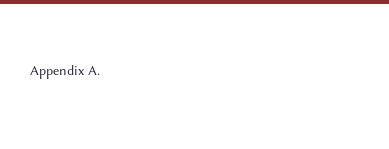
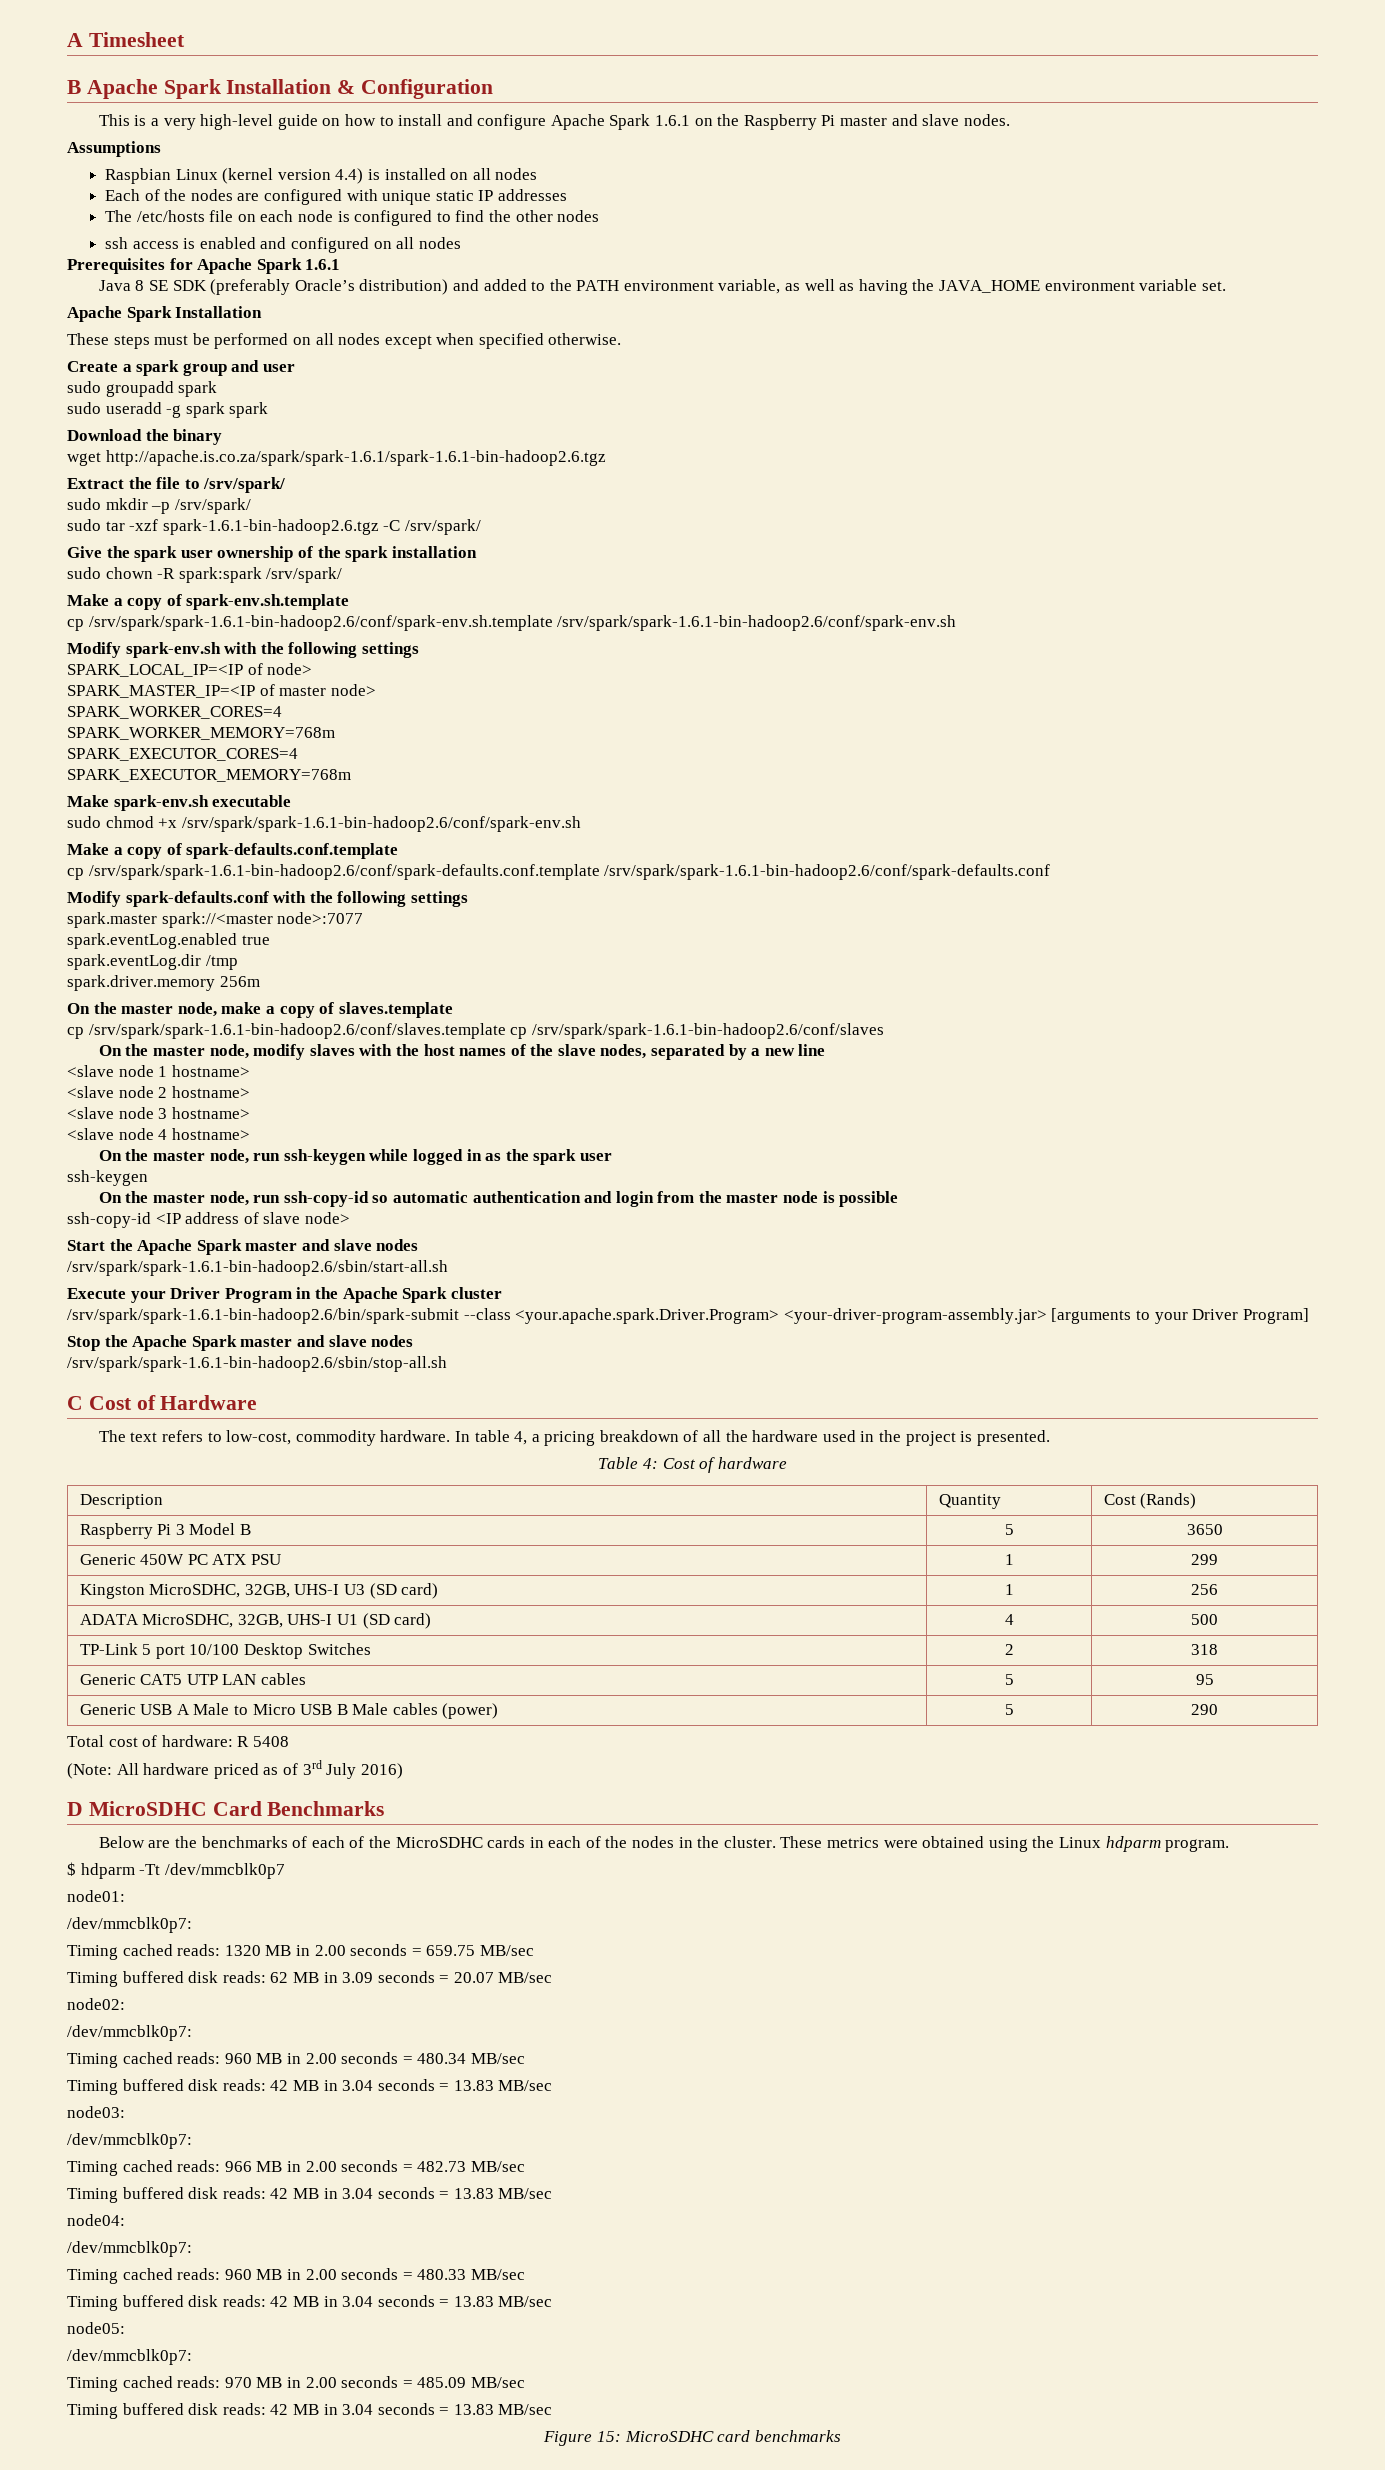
- Appendix A.
+ A Timesheet
+ B Apache Spark Installation & Configuration
+ This is a very high-level guide on how to install and configure Apache Spark 1.6.1 on the Raspberry Pi master and slave nodes.
+ Assumptions
+ Raspbian Linux (kernel version 4.4) is installed on all nodes
+ Each of the nodes are configured with unique static IP addresses
+ The /etc/hosts file on each node is configured to find the other nodes
+ ssh access is enabled and configured on all nodes
+ Prerequisites for Apache Spark 1.6.1
+ Java 8 SE SDK (preferably Oracle’s distribution) and added to the PATH environment variable, as well as having the JAVA_HOME environment variable set.
+ Apache Spark Installation
+ These steps must be performed on all nodes except when specified otherwise.
+ Create a spark group and user
+ sudo groupadd spark
+ sudo useradd -g spark spark
+ Download the binary
+ wget http://apache.is.co.za/spark/spark-1.6.1/spark-1.6.1-bin-hadoop2.6.tgz
+ Extract the file to /srv/spark/
+ sudo mkdir –p /srv/spark/
+ sudo tar -xzf spark-1.6.1-bin-hadoop2.6.tgz -C /srv/spark/
+ Give the spark user ownership of the spark installation
+ sudo chown -R spark:spark /srv/spark/
+ Make a copy of spark-env.sh.template
+ cp /srv/spark/spark-1.6.1-bin-hadoop2.6/conf/spark-env.sh.template /srv/spark/spark-1.6.1-bin-hadoop2.6/conf/spark-env.sh
+ Modify spark-env.sh with the following settings
+ SPARK_LOCAL_IP=<IP of node>
+ SPARK_MASTER_IP=<IP of master node>
+ SPARK_WORKER_CORES=4
+ SPARK_WORKER_MEMORY=768m
+ SPARK_EXECUTOR_CORES=4
+ SPARK_EXECUTOR_MEMORY=768m
+ Make spark-env.sh executable
+ sudo chmod +x /srv/spark/spark-1.6.1-bin-hadoop2.6/conf/spark-env.sh
+ Make a copy of spark-defaults.conf.template
+ cp /srv/spark/spark-1.6.1-bin-hadoop2.6/conf/spark-defaults.conf.template /srv/spark/spark-1.6.1-bin-hadoop2.6/conf/spark-defaults.conf
+ Modify spark-defaults.conf with the following settings
+ spark.master spark://<master node>:7077
+ spark.eventLog.enabled true
+ spark.eventLog.dir /tmp
+ spark.driver.memory 256m
+ On the master node, make a copy of slaves.template
+ cp /srv/spark/spark-1.6.1-bin-hadoop2.6/conf/slaves.template cp /srv/spark/spark-1.6.1-bin-hadoop2.6/conf/slaves
+ On the master node, modify slaves with the host names of the slave nodes, separated by a new line
+ <slave node 1 hostname>
+ <slave node 2 hostname>
+ <slave node 3 hostname>
+ <slave node 4 hostname>
+ On the master node, run ssh-keygen while logged in as the spark user
+ ssh-keygen
+ On the master node, run ssh-copy-id so automatic authentication and login from the master node is possible
+ ssh-copy-id <IP address of slave node>
+ Start the Apache Spark master and slave nodes
+ /srv/spark/spark-1.6.1-bin-hadoop2.6/sbin/start-all.sh
+ Execute your Driver Program in the Apache Spark cluster
+ /srv/spark/spark-1.6.1-bin-hadoop2.6/bin/spark-submit --class <your.apache.spark.Driver.Program> <your-driver-program-assembly.jar> [arguments to your Driver Program]
+ Stop the Apache Spark master and slave nodes
+ /srv/spark/spark-1.6.1-bin-hadoop2.6/sbin/stop-all.sh
+ C Cost of Hardware
+ The text refers to low-cost, commodity hardware. In table 4, a pricing breakdown of all the hardware used in the project is presented.
+ Table 4: Cost of hardware
+ Description | Quantity | Cost (Rands)
+ Raspberry Pi 3 Model B | 5 | 3650
+ Generic 450W PC ATX PSU | 1 | 299
+ Kingston MicroSDHC, 32GB, UHS-I U3 (SD card) | 1 | 256
+ ADATA MicroSDHC, 32GB, UHS-I U1 (SD card) | 4 | 500
+ TP-Link 5 port 10/100 Desktop Switches | 2 | 318
+ Generic CAT5 UTP LAN cables | 5 | 95
+ Generic USB A Male to Micro USB B Male cables (power) | 5 | 290
+ Total cost of hardware: R 5408
+ (Note: All hardware priced as of 3rd July 2016)
+ D MicroSDHC Card Benchmarks
+ Below are the benchmarks of each of the MicroSDHC cards in each of the nodes in the cluster. These metrics were obtained using the Linux hdparm program.
+ $ hdparm -Tt /dev/mmcblk0p7
+ node01:
+ /dev/mmcblk0p7:
+ Timing cached reads: 1320 MB in 2.00 seconds = 659.75 MB/sec
+ Timing buffered disk reads: 62 MB in 3.09 seconds = 20.07 MB/sec
+ node02:
+ /dev/mmcblk0p7:
+ Timing cached reads: 960 MB in 2.00 seconds = 480.34 MB/sec
+ Timing buffered disk reads: 42 MB in 3.04 seconds = 13.83 MB/sec
+ node03:
+ /dev/mmcblk0p7:
+ Timing cached reads: 966 MB in 2.00 seconds = 482.73 MB/sec
+ Timing buffered disk reads: 42 MB in 3.04 seconds = 13.83 MB/sec
+ node04:
+ /dev/mmcblk0p7:
+ Timing cached reads: 960 MB in 2.00 seconds = 480.33 MB/sec
+ Timing buffered disk reads: 42 MB in 3.04 seconds = 13.83 MB/sec
+ node05:
+ /dev/mmcblk0p7:
+ Timing cached reads: 970 MB in 2.00 seconds = 485.09 MB/sec
+ Timing buffered disk reads: 42 MB in 3.04 seconds = 13.83 MB/sec
+ Figure 15: MicroSDHC card benchmarks

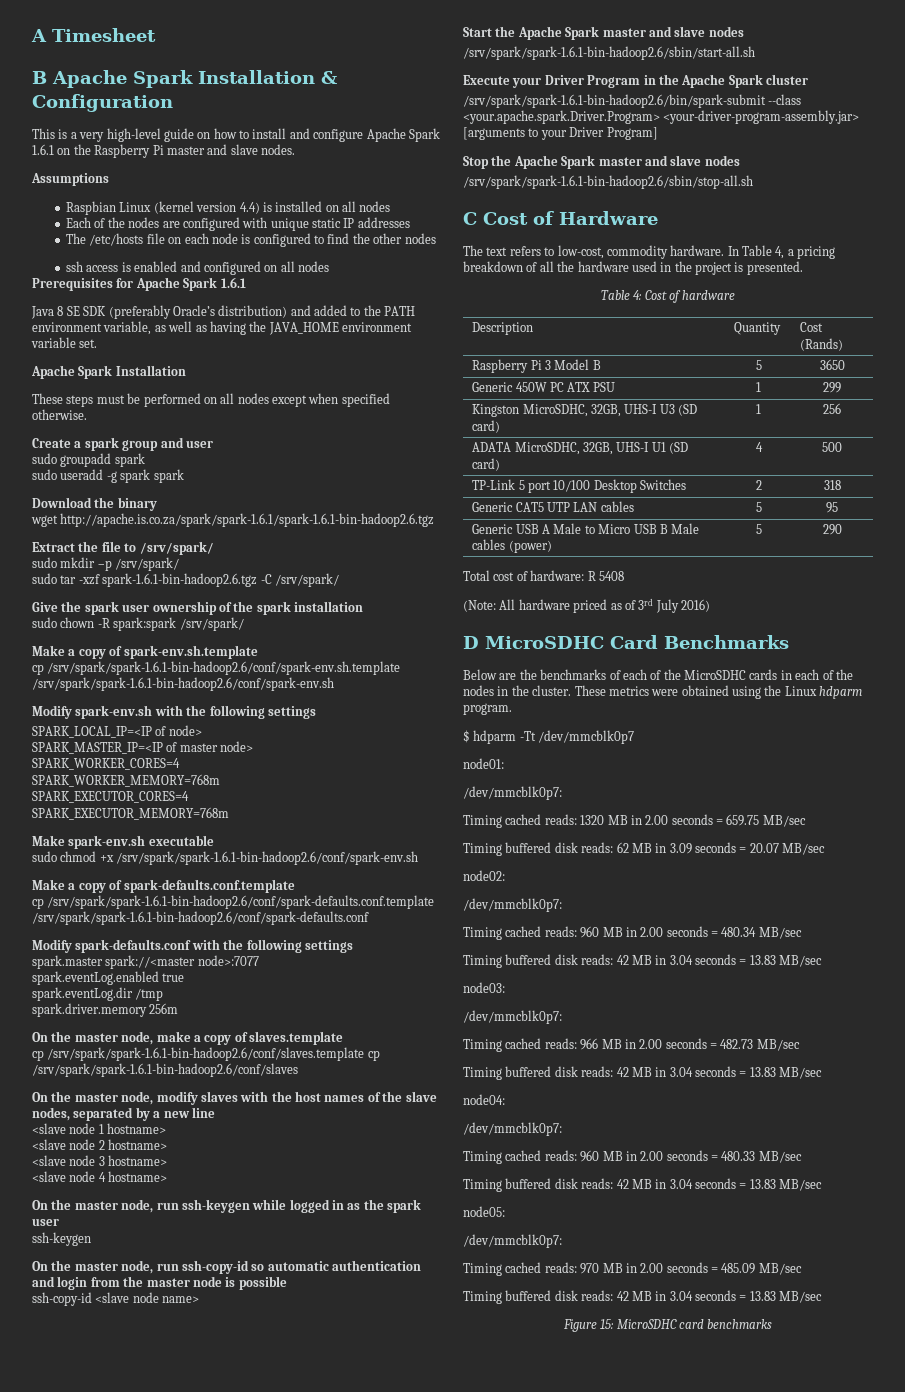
- ssh-copy-id <IP address of slave node>
+ ssh-copy-id <slave node name>
- In table 4, a pricing breakdown of all the hardware used in the project is presented.
+ In Table 4, a pricing breakdown of all the hardware used in the project is presented.

